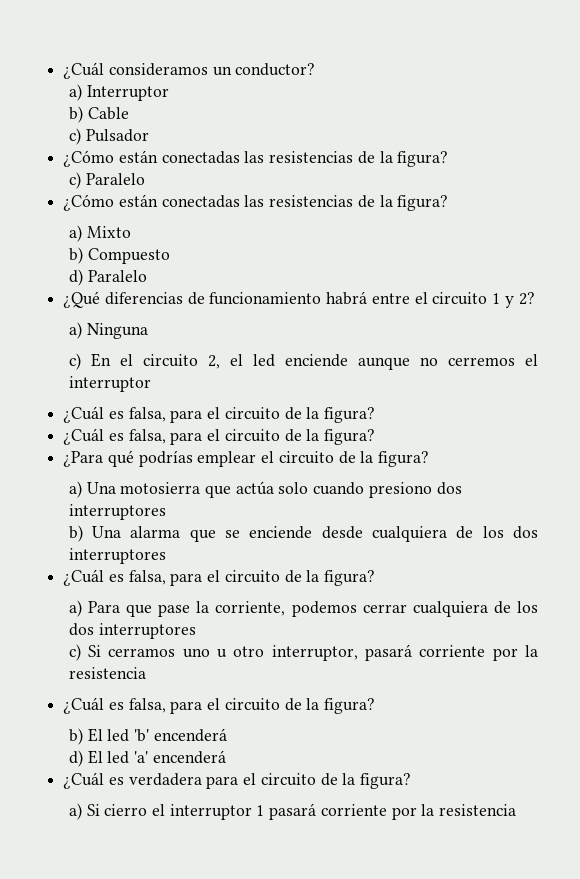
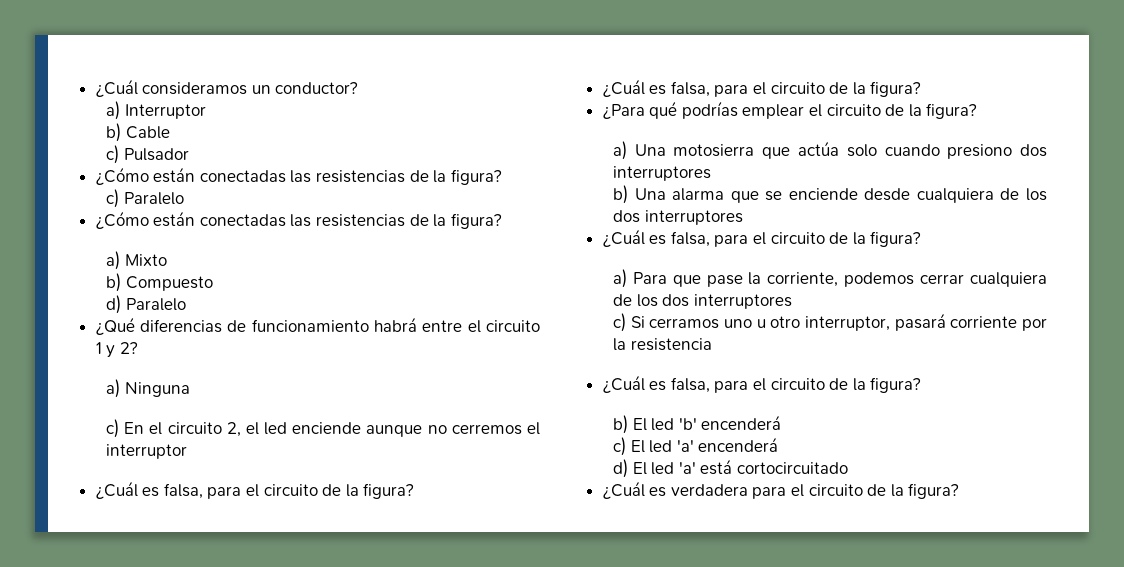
+ c) El led 'a' encenderá
- d) El led 'a' encenderá
+ d) El led 'a' está cortocircuitado
- a) Si cierro el interruptor 1 pasará corriente por la resistencia

